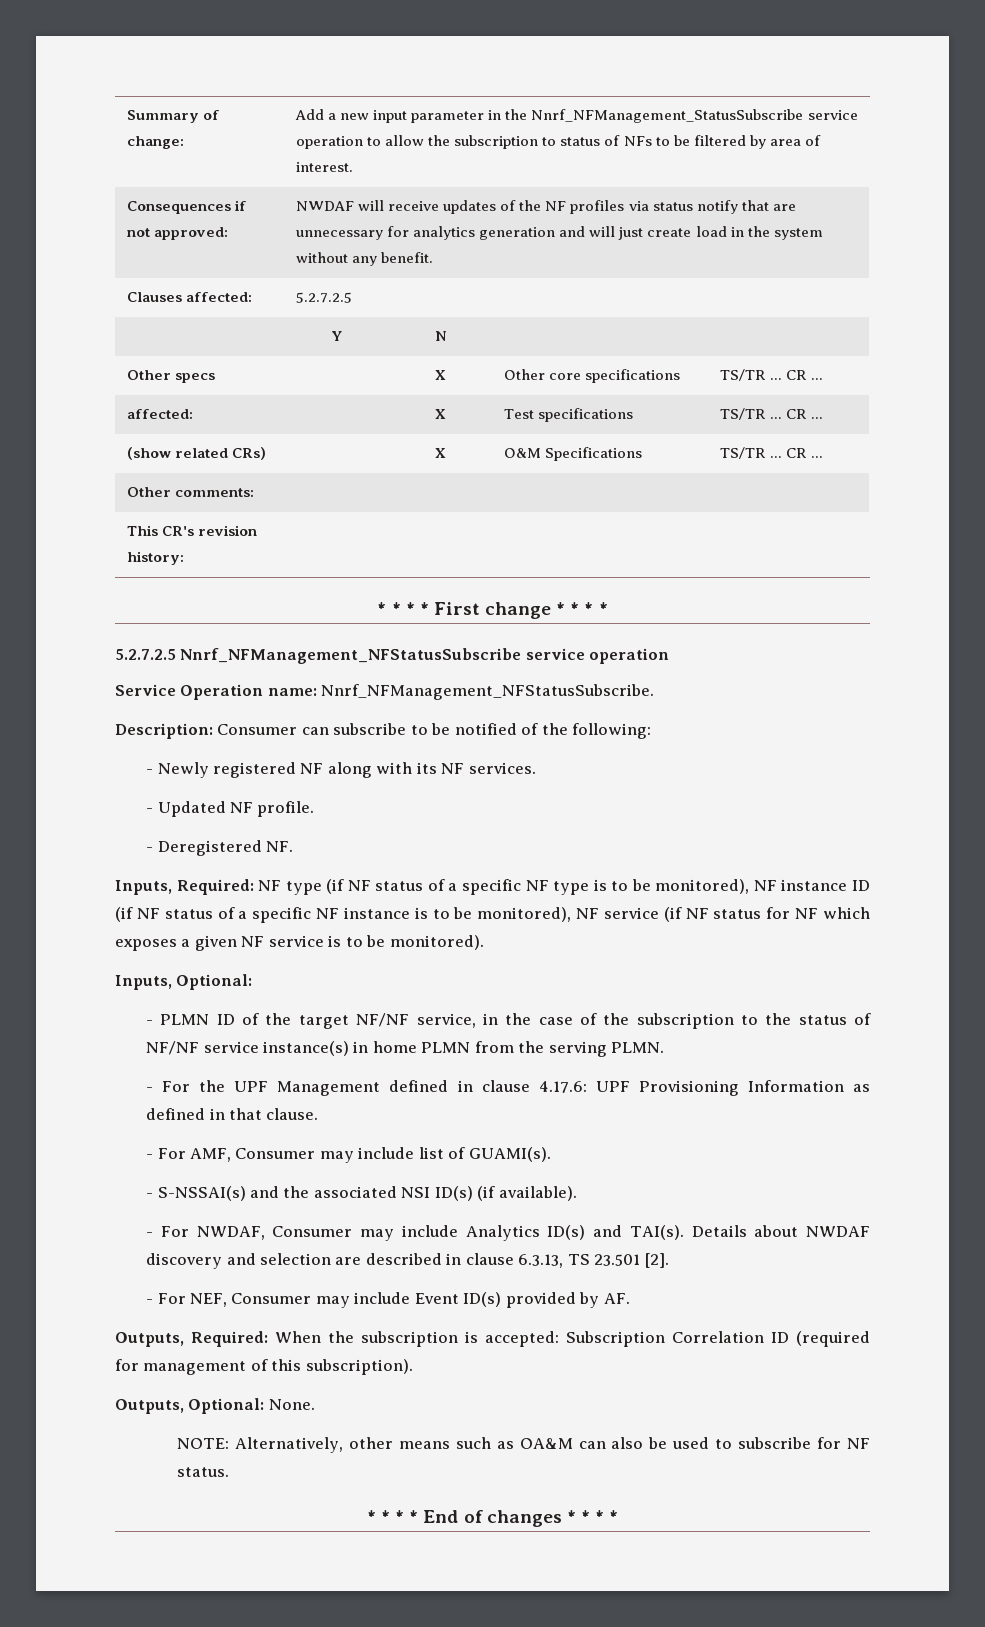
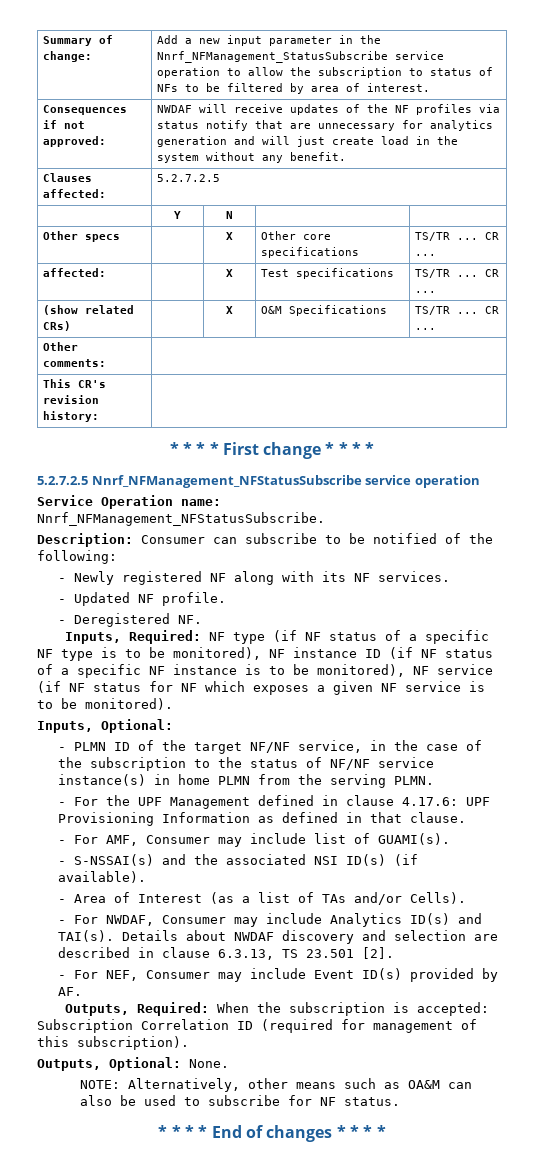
+ - Area of Interest (as a list of TAs and/or Cells).

